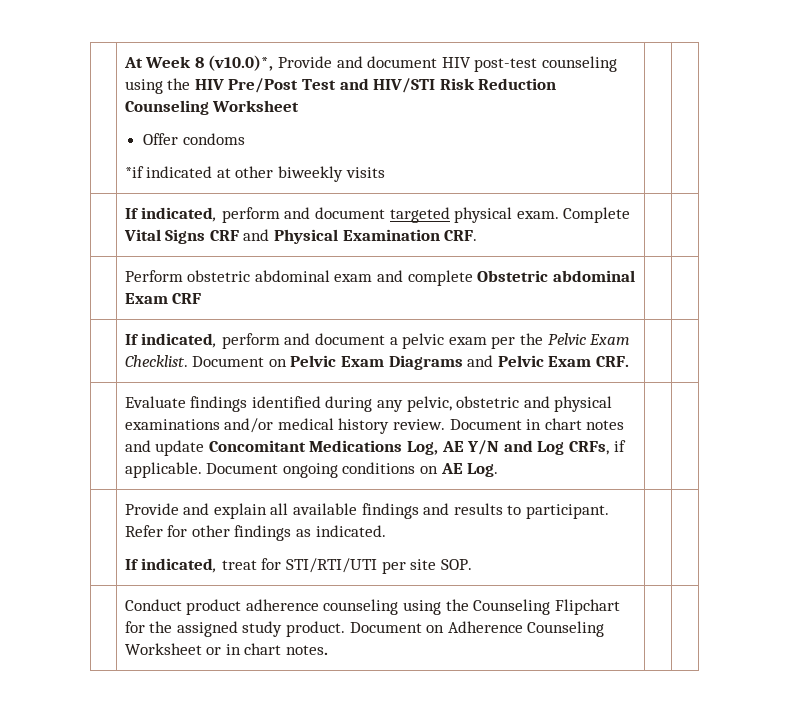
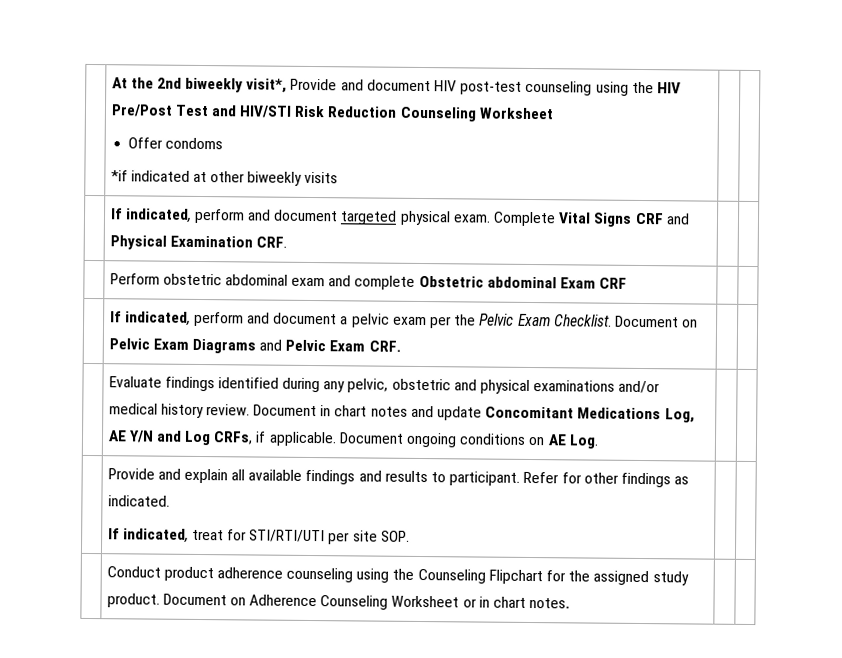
- | At Week 8 (v10.0)*, Provide and document HIV post-test counseling using the HIV Pre/Post Test and HIV/STI Risk Reduction Counseling Worksheet
+ | At the 2nd biweekly visit*, Provide and document HIV post-test counseling using the HIV Pre/Post Test and HIV/STI Risk Reduction Counseling Worksheet

